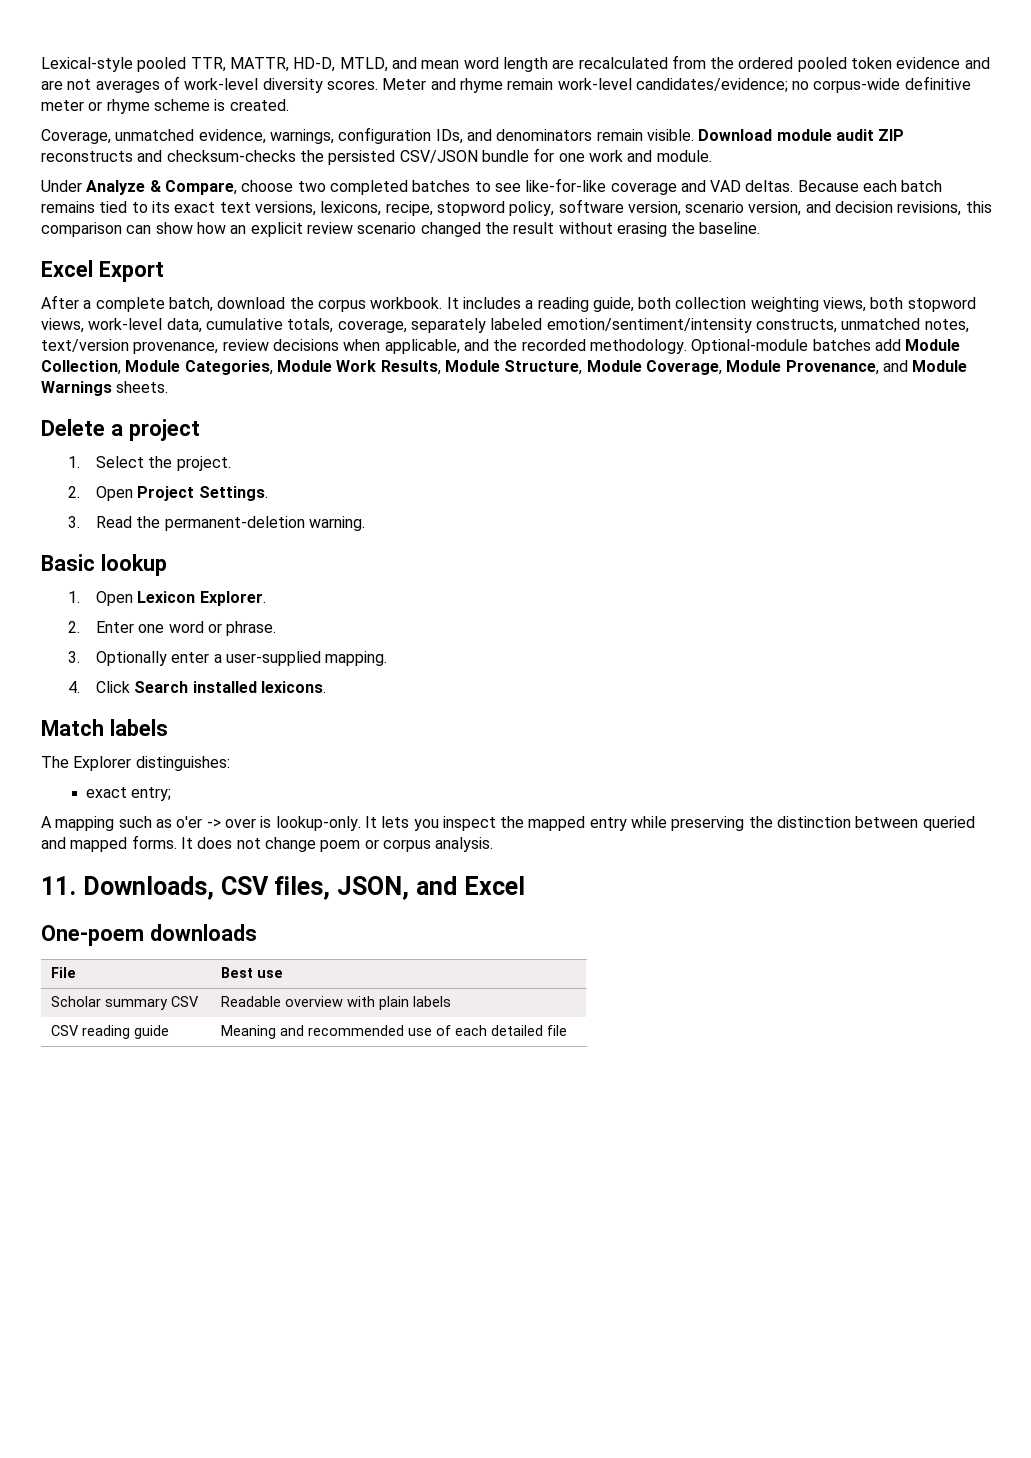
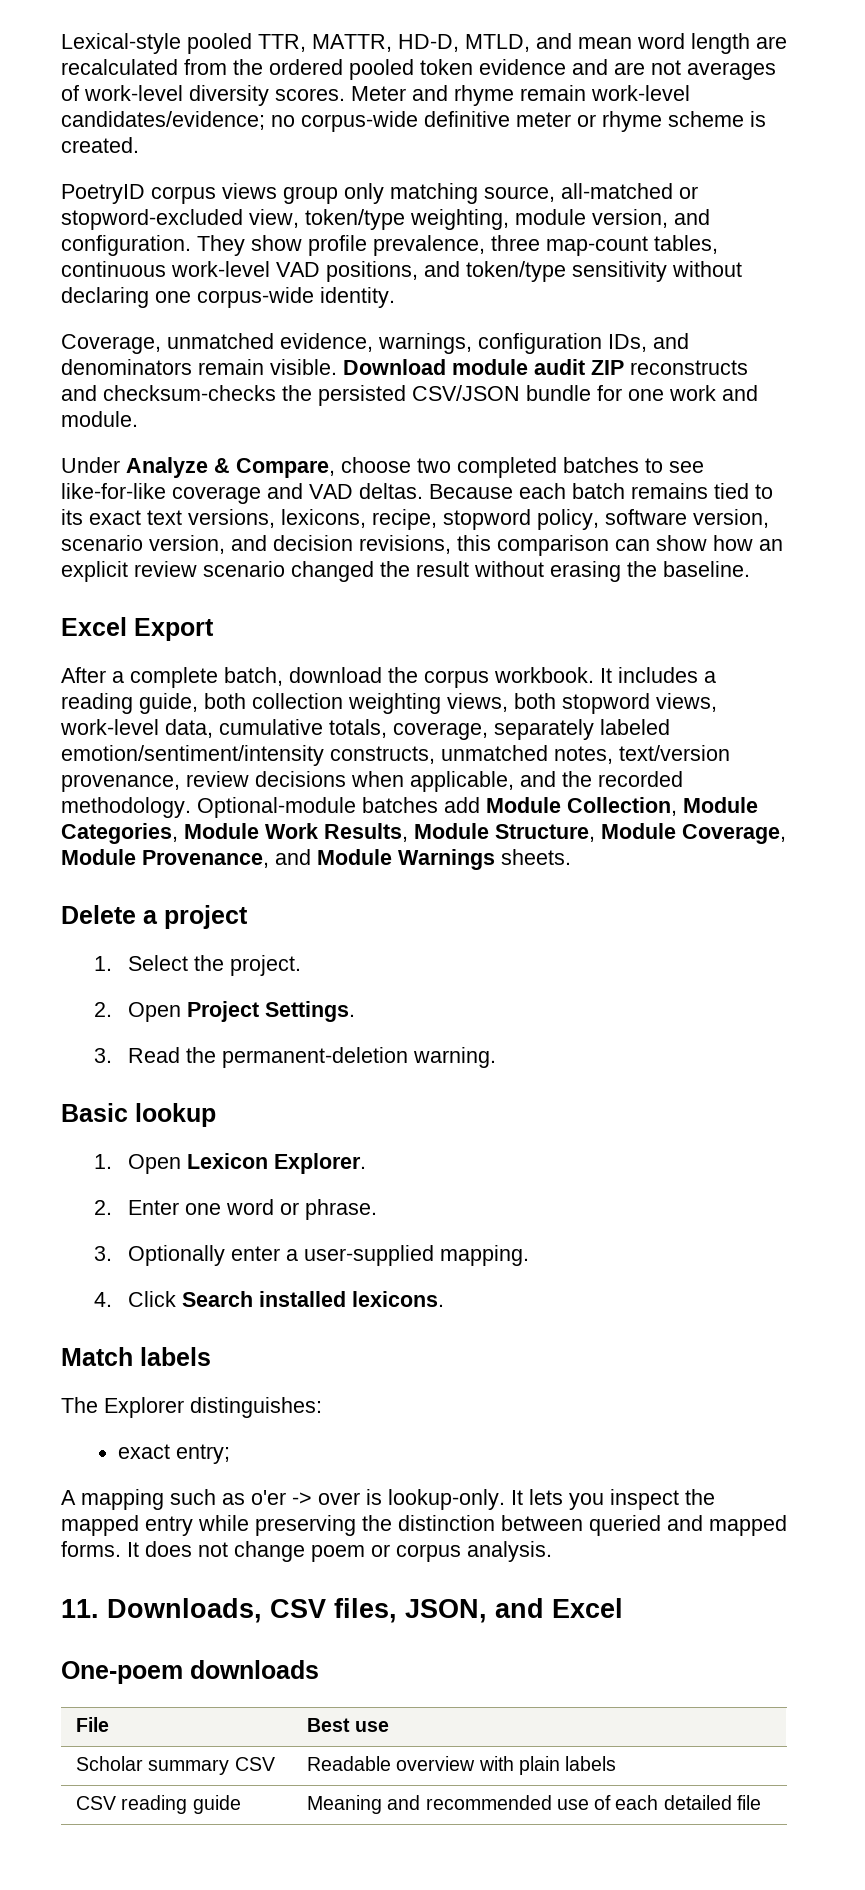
+ PoetryID corpus views group only matching source, all-matched or stopword-excluded view, token/type weighting, module version, and configuration. They show profile prevalence, three map-count tables, continuous work-level VAD positions, and token/type sensitivity without declaring one corpus-wide identity.

